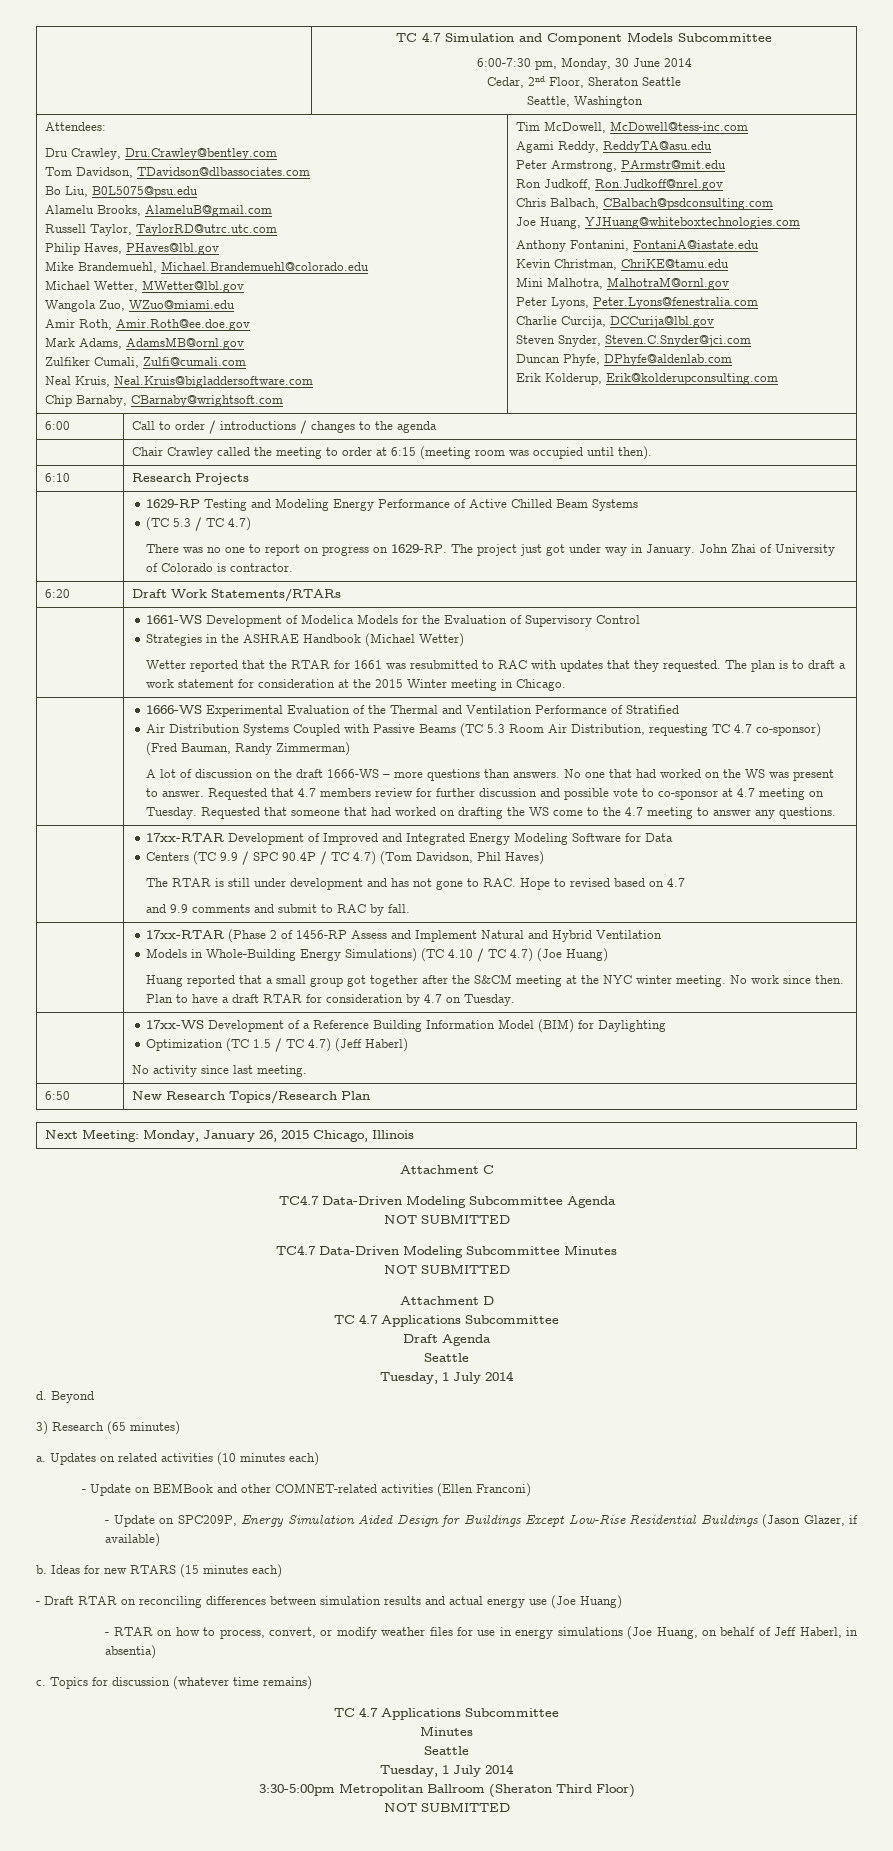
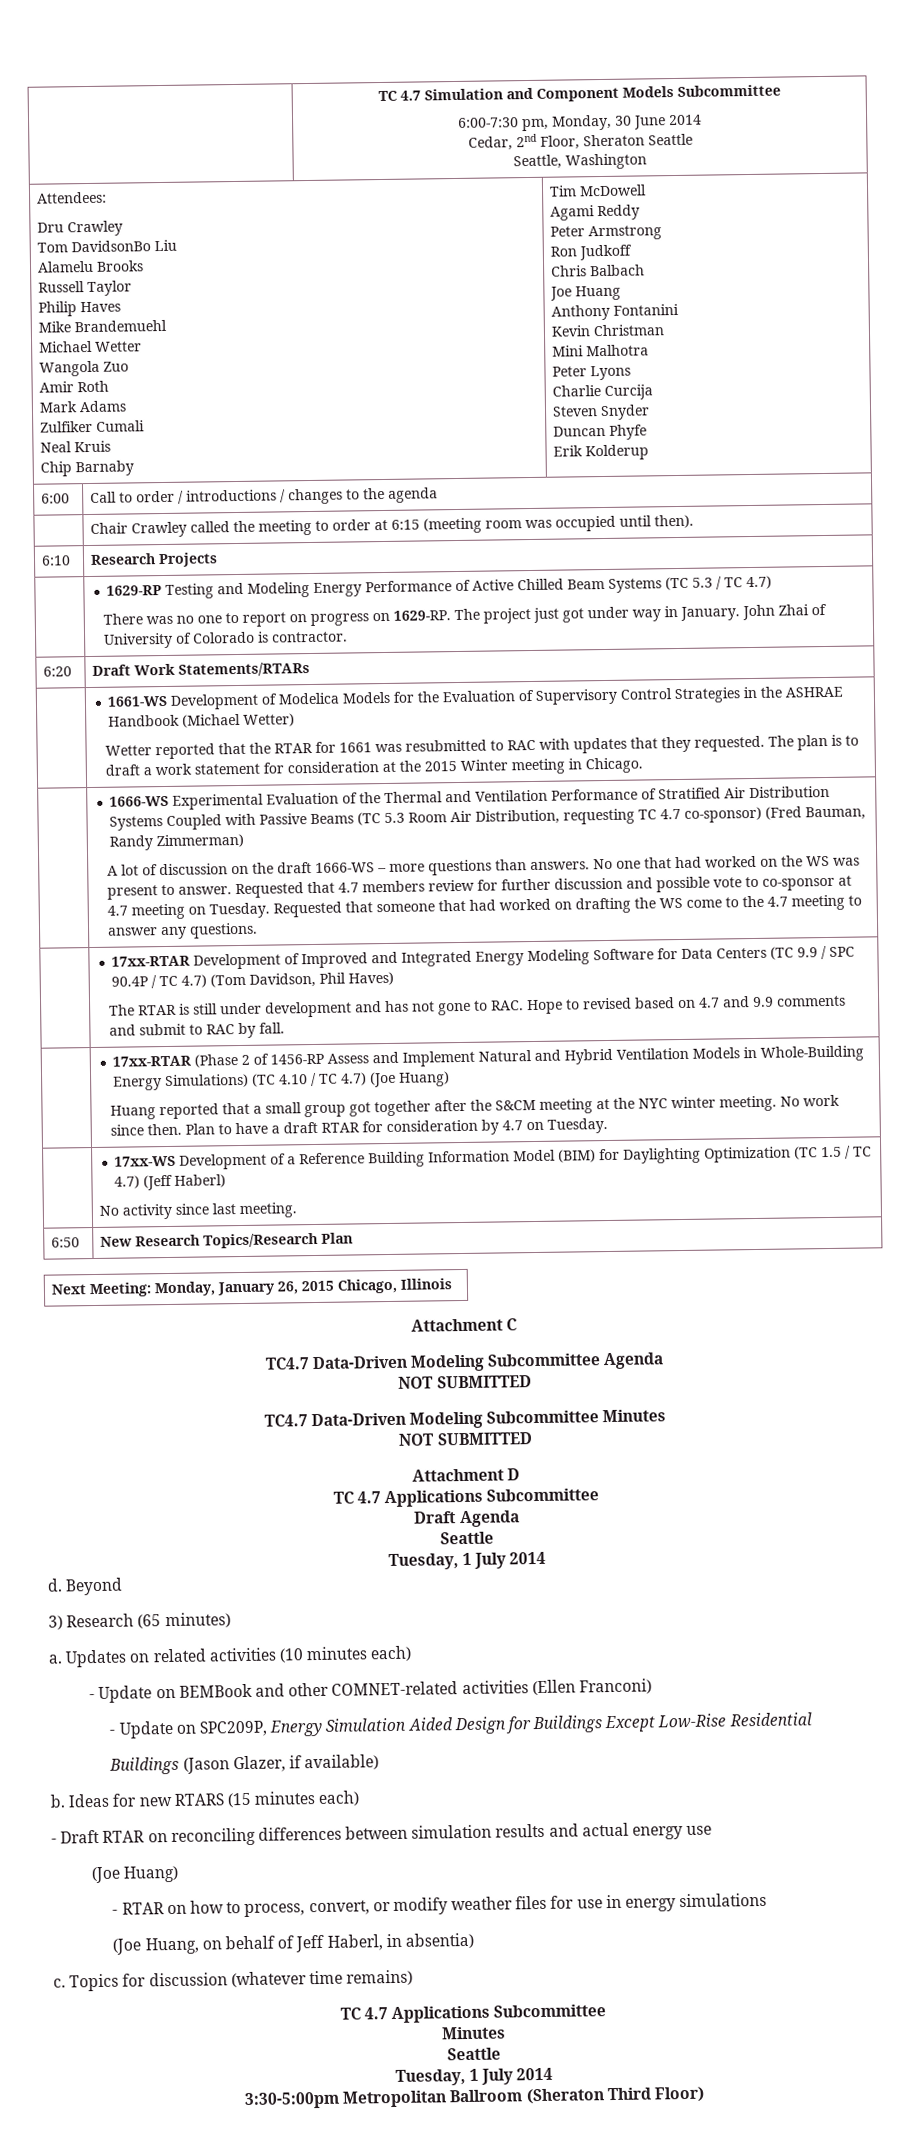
- Dru Crawley, Dru.Crawley@bentley.com
+ Dru Crawley
- Tom Davidson, TDavidson@dlbassociates.com
- Bo Liu, B0L5075@psu.edu
+ Tom DavidsonBo Liu
- Alamelu Brooks, AlameluB@gmail.com
+ Alamelu Brooks
- Russell Taylor, TaylorRD@utrc.utc.com
+ Russell Taylor
- Philip Haves, PHaves@lbl.gov
+ Philip Haves
- Mike Brandemuehl, Michael.Brandemuehl@colorado.edu
+ Mike Brandemuehl
- Michael Wetter, MWetter@lbl.gov
+ Michael Wetter
- Wangola Zuo, WZuo@miami.edu
+ Wangola Zuo
- Amir Roth, Amir.Roth@ee.doe.gov
+ Amir Roth
- Mark Adams, AdamsMB@ornl.gov
+ Mark Adams
- Zulfiker Cumali, Zulfi@cumali.com
+ Zulfiker Cumali
- Neal Kruis, Neal.Kruis@bigladdersoftware.com
+ Neal Kruis
- Chip Barnaby, CBarnaby@wrightsoft.com
+ Chip Barnaby
- Tim McDowell, McDowell@tess-inc.com
+ Tim McDowell
- Agami Reddy, ReddyTA@asu.edu
- Peter Armstrong, PArmstr@mit.edu
+ Agami Reddy
+ Peter Armstrong
- Ron Judkoff, Ron.Judkoff@nrel.gov
+ Ron Judkoff
- Chris Balbach, CBalbach@psdconsulting.com
+ Chris Balbach
- Joe Huang, YJHuang@whiteboxtechnologies.com
+ Joe Huang
- Anthony Fontanini, FontaniA@iastate.edu
+ Anthony Fontanini
- Kevin Christman, ChriKE@tamu.edu
+ Kevin Christman
- Mini Malhotra, MalhotraM@ornl.gov
- Peter Lyons, Peter.Lyons@fenestralia.com
+ Mini Malhotra
+ Peter Lyons
- Charlie Curcija, DCCurija@lbl.gov
+ Charlie Curcija
- Steven Snyder, Steven.C.Snyder@jci.com
+ Steven Snyder
- Duncan Phyfe, DPhyfe@aldenlab.com
+ Duncan Phyfe
- Erik Kolderup, Erik@kolderupconsulting.com
+ Erik Kolderup
- 1629-RP Testing and Modeling Energy Performance of Active Chilled Beam Systems
- (TC 5.3 / TC 4.7)
+ 1629-RP Testing and Modeling Energy Performance of Active Chilled Beam Systems (TC 5.3 / TC 4.7)
- 1661-WS Development of Modelica Models for the Evaluation of Supervisory Control
- Strategies in the ASHRAE Handbook (Michael Wetter)
+ 1661-WS Development of Modelica Models for the Evaluation of Supervisory Control Strategies in the ASHRAE Handbook (Michael Wetter)
- 1666-WS Experimental Evaluation of the Thermal and Ventilation Performance of Stratified
- Air Distribution Systems Coupled with Passive Beams (TC 5.3 Room Air Distribution, requesting TC 4.7 co-sponsor) (Fred Bauman, Randy Zimmerman)
+ 1666-WS Experimental Evaluation of the Thermal and Ventilation Performance of Stratified Air Distribution Systems Coupled with Passive Beams (TC 5.3 Room Air Distribution, requesting TC 4.7 co-sponsor) (Fred Bauman, Randy Zimmerman)
- 17xx-RTAR Development of Improved and Integrated Energy Modeling Software for Data
- Centers (TC 9.9 / SPC 90.4P / TC 4.7) (Tom Davidson, Phil Haves)
+ 17xx-RTAR Development of Improved and Integrated Energy Modeling Software for Data Centers (TC 9.9 / SPC 90.4P / TC 4.7) (Tom Davidson, Phil Haves)
- The RTAR is still under development and has not gone to RAC. Hope to revised based on 4.7
- and 9.9 comments and submit to RAC by fall.
+ The RTAR is still under development and has not gone to RAC. Hope to revised based on 4.7 and 9.9 comments and submit to RAC by fall.
- 17xx-RTAR (Phase 2 of 1456-RP Assess and Implement Natural and Hybrid Ventilation
- Models in Whole-Building Energy Simulations) (TC 4.10 / TC 4.7) (Joe Huang)
+ 17xx-RTAR (Phase 2 of 1456-RP Assess and Implement Natural and Hybrid Ventilation Models in Whole-Building Energy Simulations) (TC 4.10 / TC 4.7) (Joe Huang)
- | 17xx-WS Development of a Reference Building Information Model (BIM) for Daylighting
- Optimization (TC 1.5 / TC 4.7) (Jeff Haberl)
+ | 17xx-WS Development of a Reference Building Information Model (BIM) for Daylighting Optimization (TC 1.5 / TC 4.7) (Jeff Haberl)
- - Update on SPC209P, Energy Simulation Aided Design for Buildings Except Low-Rise Residential Buildings (Jason Glazer, if available)
+ - Update on SPC209P, Energy Simulation Aided Design for Buildings Except Low-Rise Residential
+ Buildings (Jason Glazer, if available)
- - Draft RTAR on reconciling differences between simulation results and actual energy use (Joe Huang)
+ - Draft RTAR on reconciling differences between simulation results and actual energy use
+ (Joe Huang)
- - RTAR on how to process, convert, or modify weather files for use in energy simulations (Joe Huang, on behalf of Jeff Haberl, in absentia)
+ - RTAR on how to process, convert, or modify weather files for use in energy simulations
+ (Joe Huang, on behalf of Jeff Haberl, in absentia)
  3:30-5:00pm Metropolitan Ballroom (Sheraton Third Floor)
- NOT SUBMITTED

